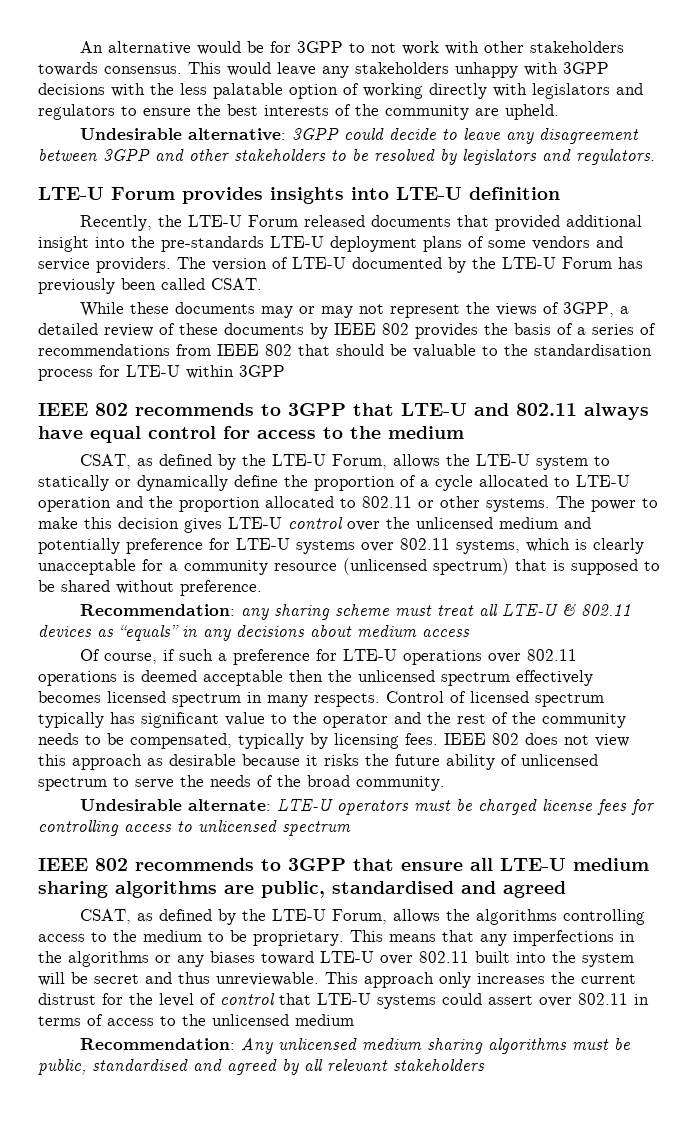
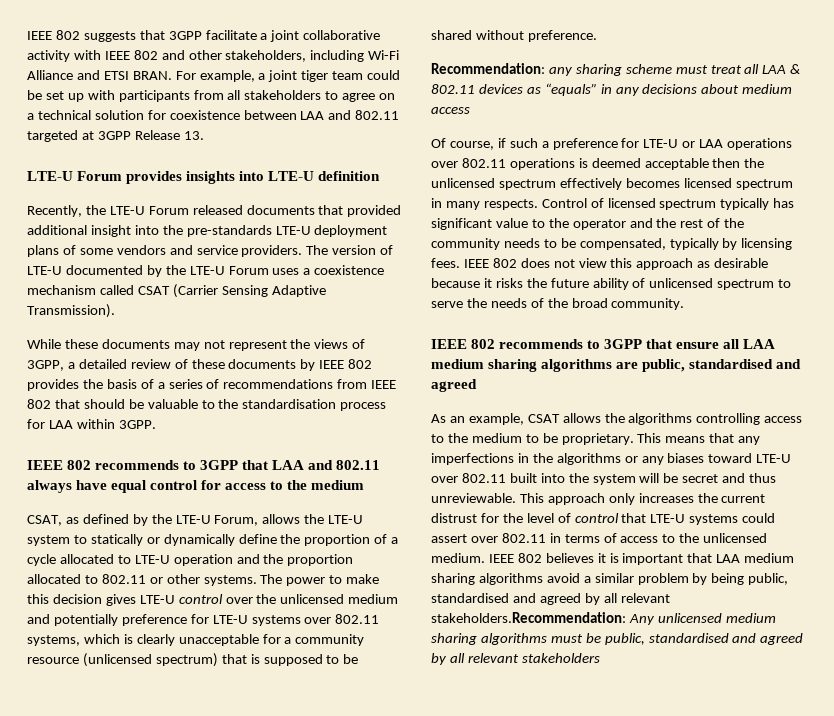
- An alternative would be for 3GPP to not work with other stakeholders towards consensus. This would leave any stakeholders unhappy with 3GPP decisions with the less palatable option of working directly with legislators and regulators to ensure the best interests of the community are upheld.
- Undesirable alternative: 3GPP could decide to leave any disagreement between 3GPP and other stakeholders to be resolved by legislators and regulators.
+ IEEE 802 suggests that 3GPP facilitate a joint collaborative activity with IEEE 802 and other stakeholders, including Wi-Fi Alliance and ETSI BRAN. For example, a joint tiger team could be set up with participants from all stakeholders to agree on a technical solution for coexistence between LAA and 802.11 targeted at 3GPP Release 13.
- The version of LTE-U documented by the LTE-U Forum has previously been called CSAT.
+ The version of LTE-U documented by the LTE-U Forum uses a coexistence mechanism called CSAT (Carrier Sensing Adaptive Transmission).
- While these documents may or may not represent the views of 3GPP, a detailed review of these documents by IEEE 802 provides the basis of a series of recommendations from IEEE 802 that should be valuable to the standardisation process for LTE-U within 3GPP
- IEEE 802 recommends to 3GPP that LTE-U and 802.11 always have equal control for access to the medium
+ While these documents may not represent the views of 3GPP, a detailed review of these documents by IEEE 802 provides the basis of a series of recommendations from IEEE 802 that should be valuable to the standardisation process for LAA within 3GPP.
+ IEEE 802 recommends to 3GPP that LAA and 802.11 always have equal control for access to the medium
- Recommendation: any sharing scheme must treat all LTE-U & 802.11 devices as “equals” in any decisions about medium access
+ Recommendation: any sharing scheme must treat all LAA & 802.11 devices as “equals” in any decisions about medium access
- Of course, if such a preference for LTE-U operations over 802.11 operations is deemed acceptable then the unlicensed spectrum effectively becomes licensed spectrum in many respects.
+ Of course, if such a preference for LTE-U or LAA operations over 802.11 operations is deemed acceptable then the unlicensed spectrum effectively becomes licensed spectrum in many respects.
- Undesirable alternate: LTE-U operators must be charged license fees for controlling access to unlicensed spectrum
- IEEE 802 recommends to 3GPP that ensure all LTE-U medium sharing algorithms are public, standardised and agreed
+ IEEE 802 recommends to 3GPP that ensure all LAA medium sharing algorithms are public, standardised and agreed
- CSAT, as defined by the LTE-U Forum, allows the algorithms controlling access to the medium to be proprietary.
+ As an example, CSAT allows the algorithms controlling access to the medium to be proprietary.
- This approach only increases the current distrust for the level of control that LTE-U systems could assert over 802.11 in terms of access to the unlicensed medium
- Recommendation: Any unlicensed medium sharing algorithms must be public, standardised and agreed by all relevant stakeholders
+ This approach only increases the current distrust for the level of control that LTE-U systems could assert over 802.11 in terms of access to the unlicensed medium. IEEE 802 believes it is important that LAA medium sharing algorithms avoid a similar problem by being public, standardised and agreed by all relevant stakeholders.Recommendation: Any unlicensed medium sharing algorithms must be public, standardised and agreed by all relevant stakeholders

